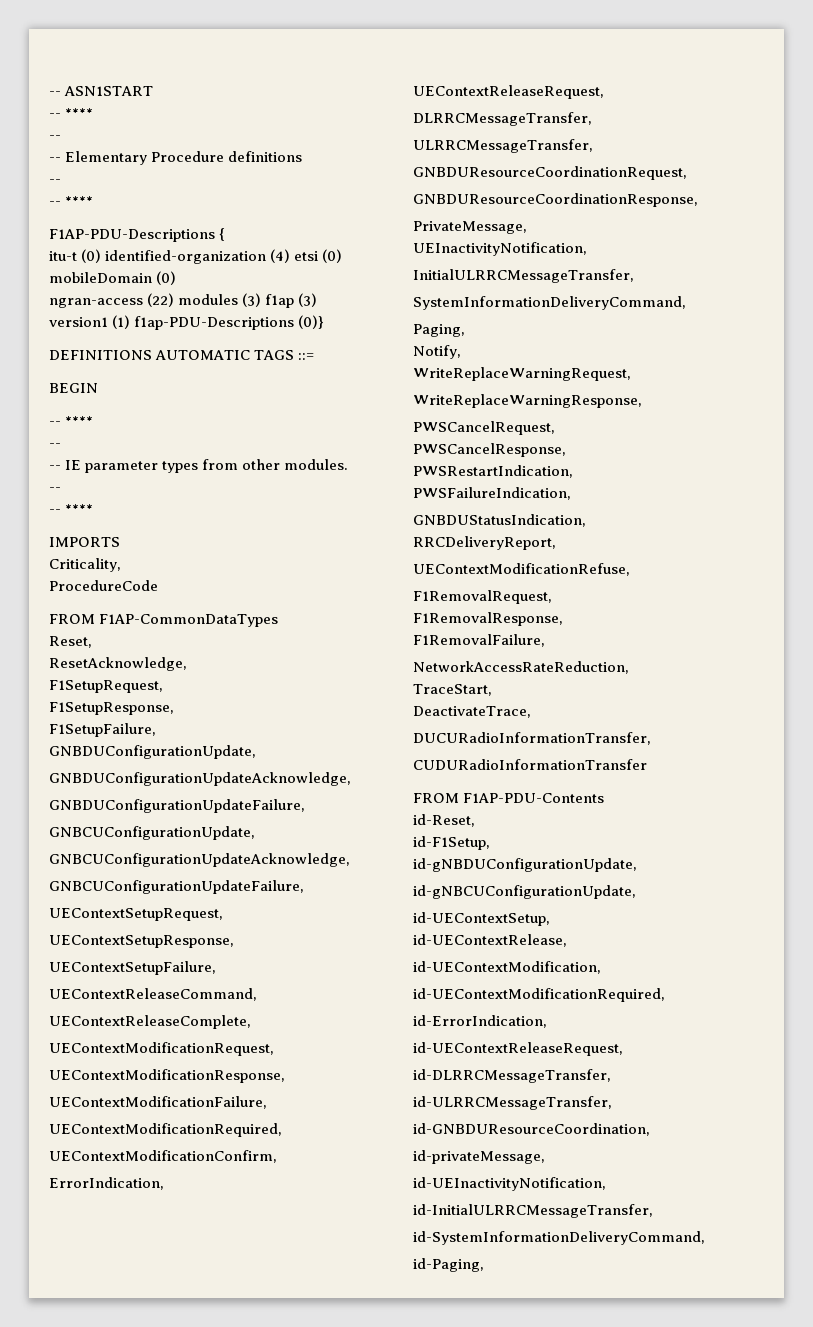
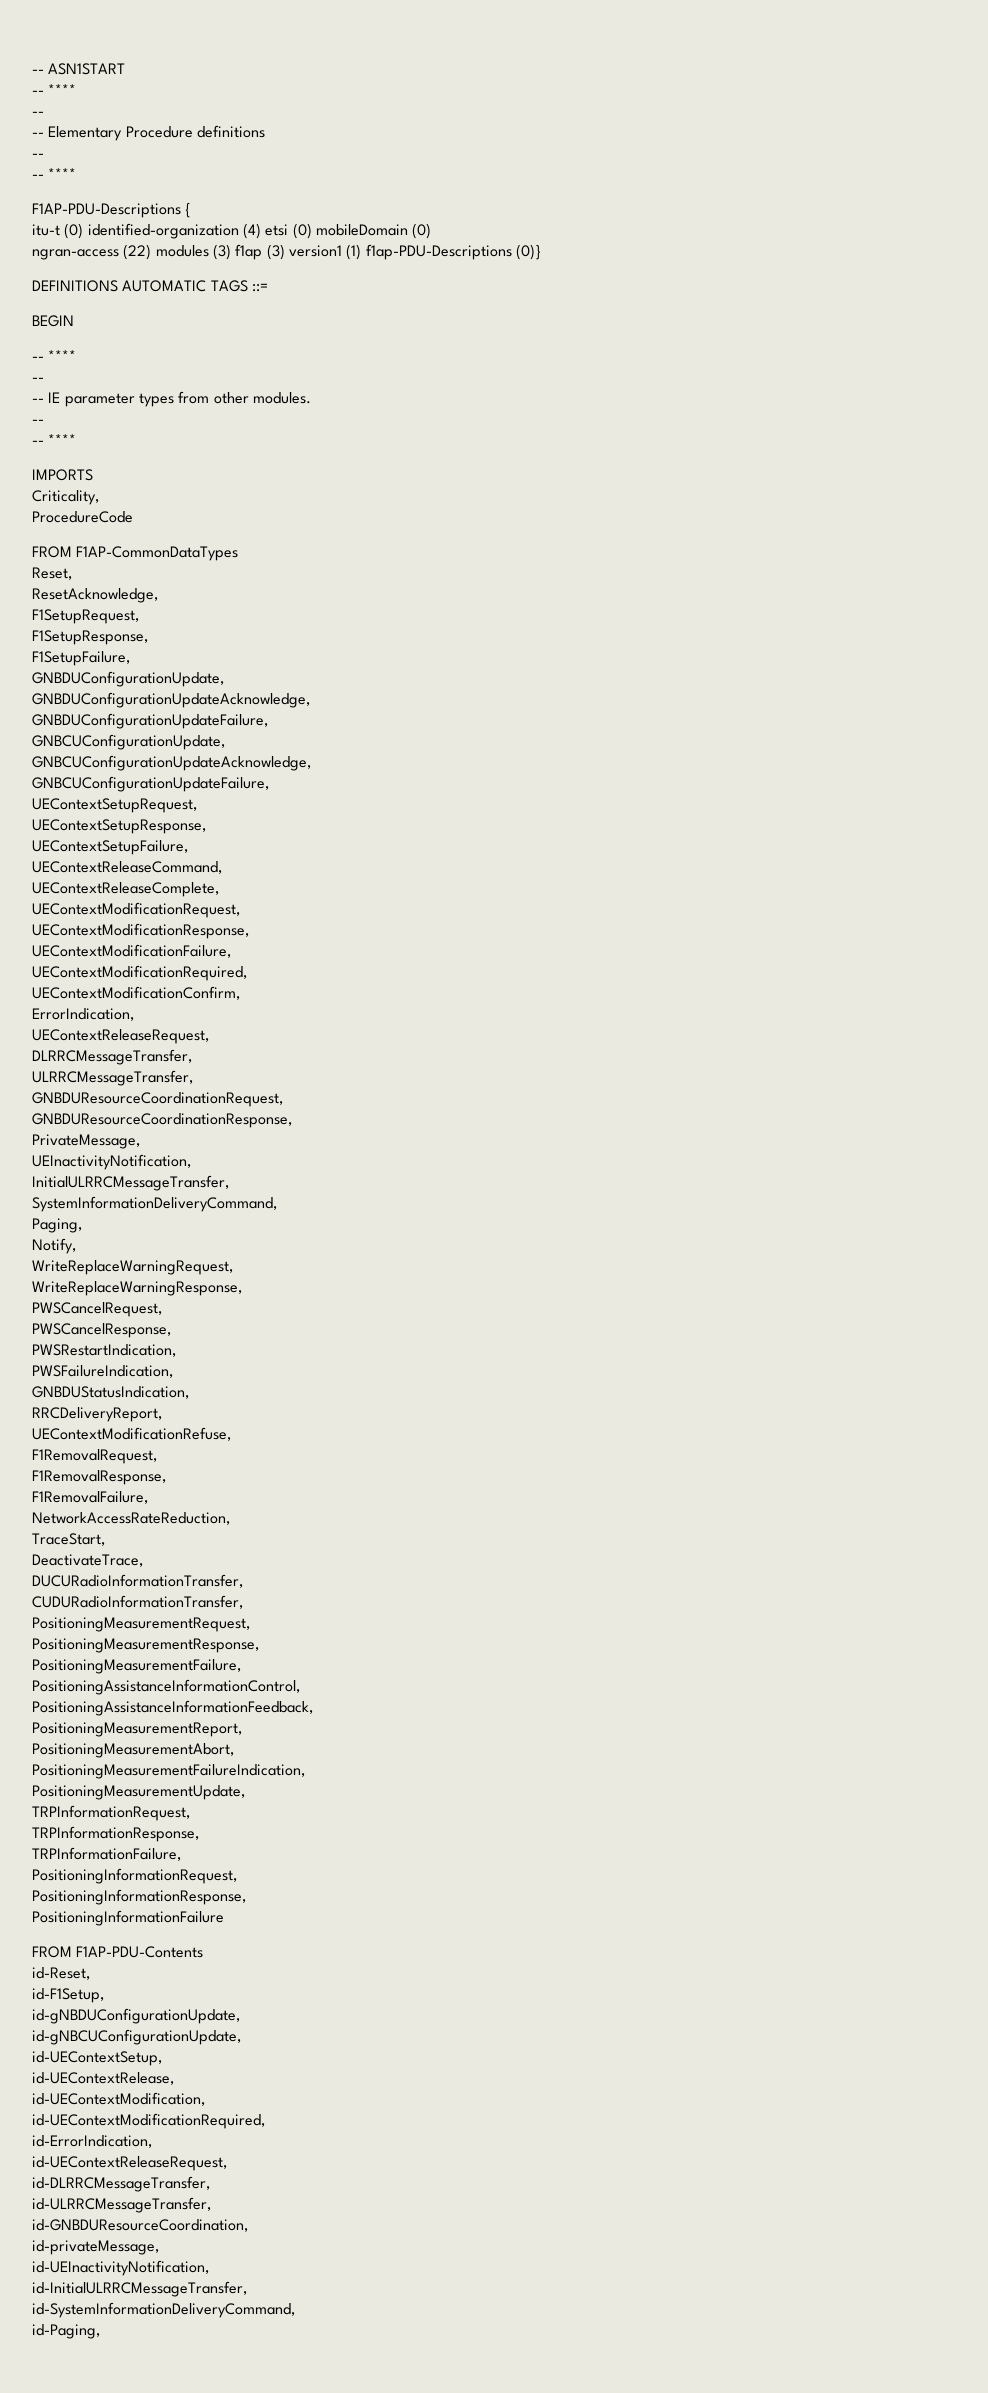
- CUDURadioInformationTransfer
+ CUDURadioInformationTransfer,
+ PositioningMeasurementRequest,
+ PositioningMeasurementResponse,
+ PositioningMeasurementFailure,
+ PositioningAssistanceInformationControl,
+ PositioningAssistanceInformationFeedback,
+ PositioningMeasurementReport,
+ PositioningMeasurementAbort,
+ PositioningMeasurementFailureIndication,
+ PositioningMeasurementUpdate,
+ TRPInformationRequest,
+ TRPInformationResponse,
+ TRPInformationFailure,
+ PositioningInformationRequest,
+ PositioningInformationResponse,
+ PositioningInformationFailure

